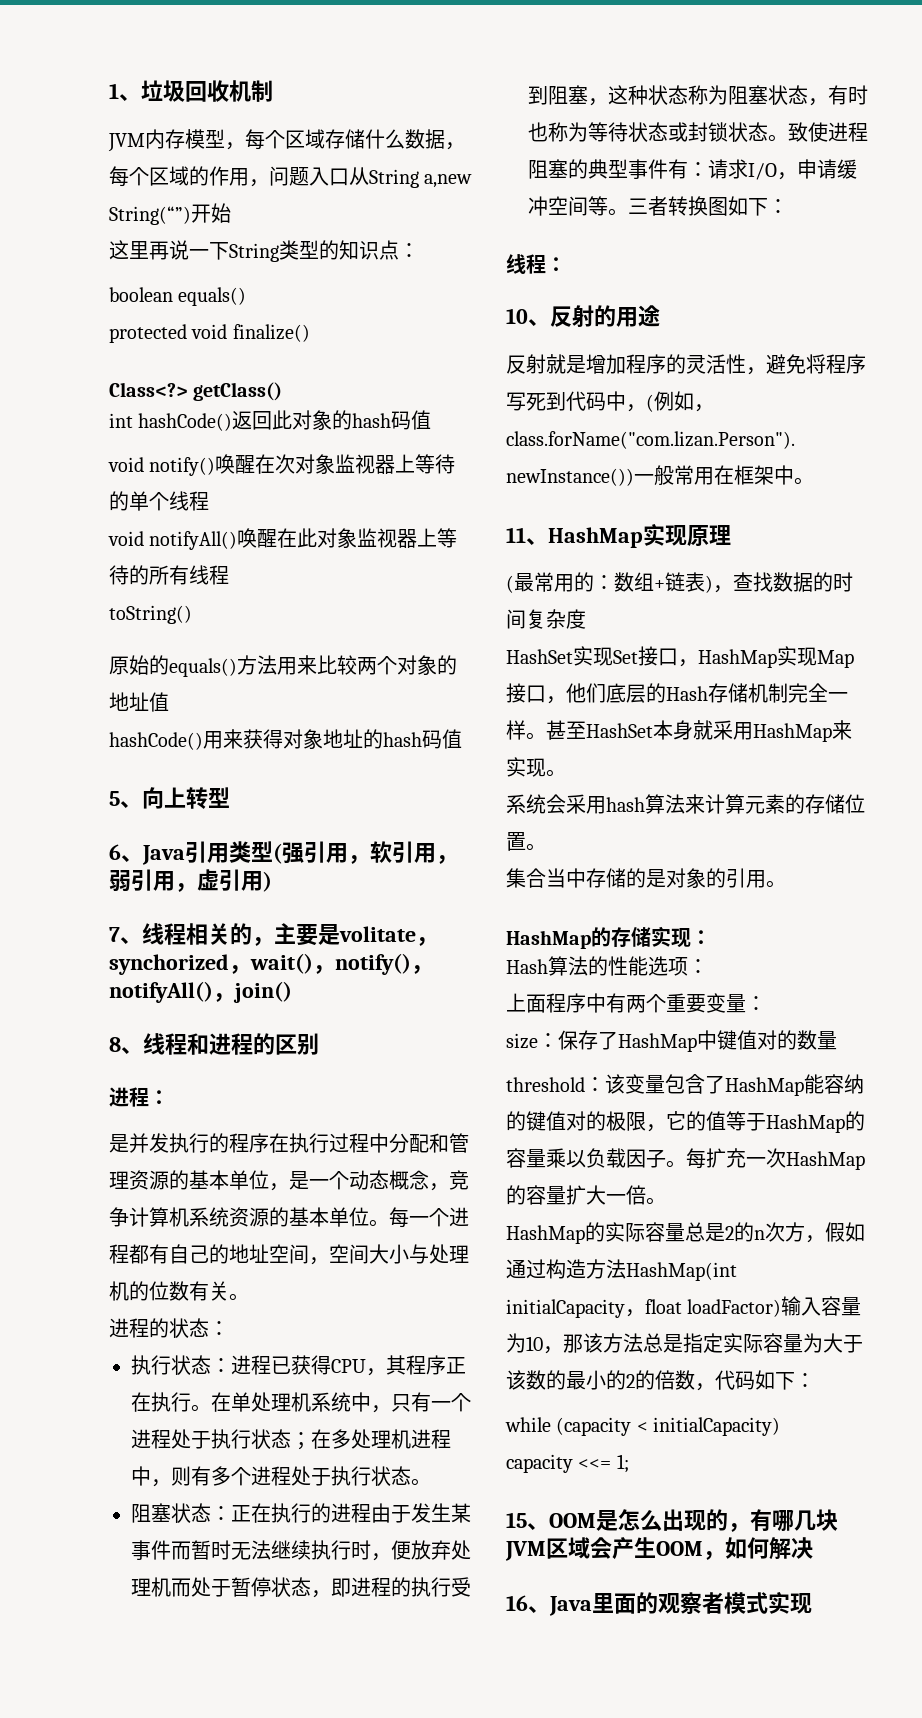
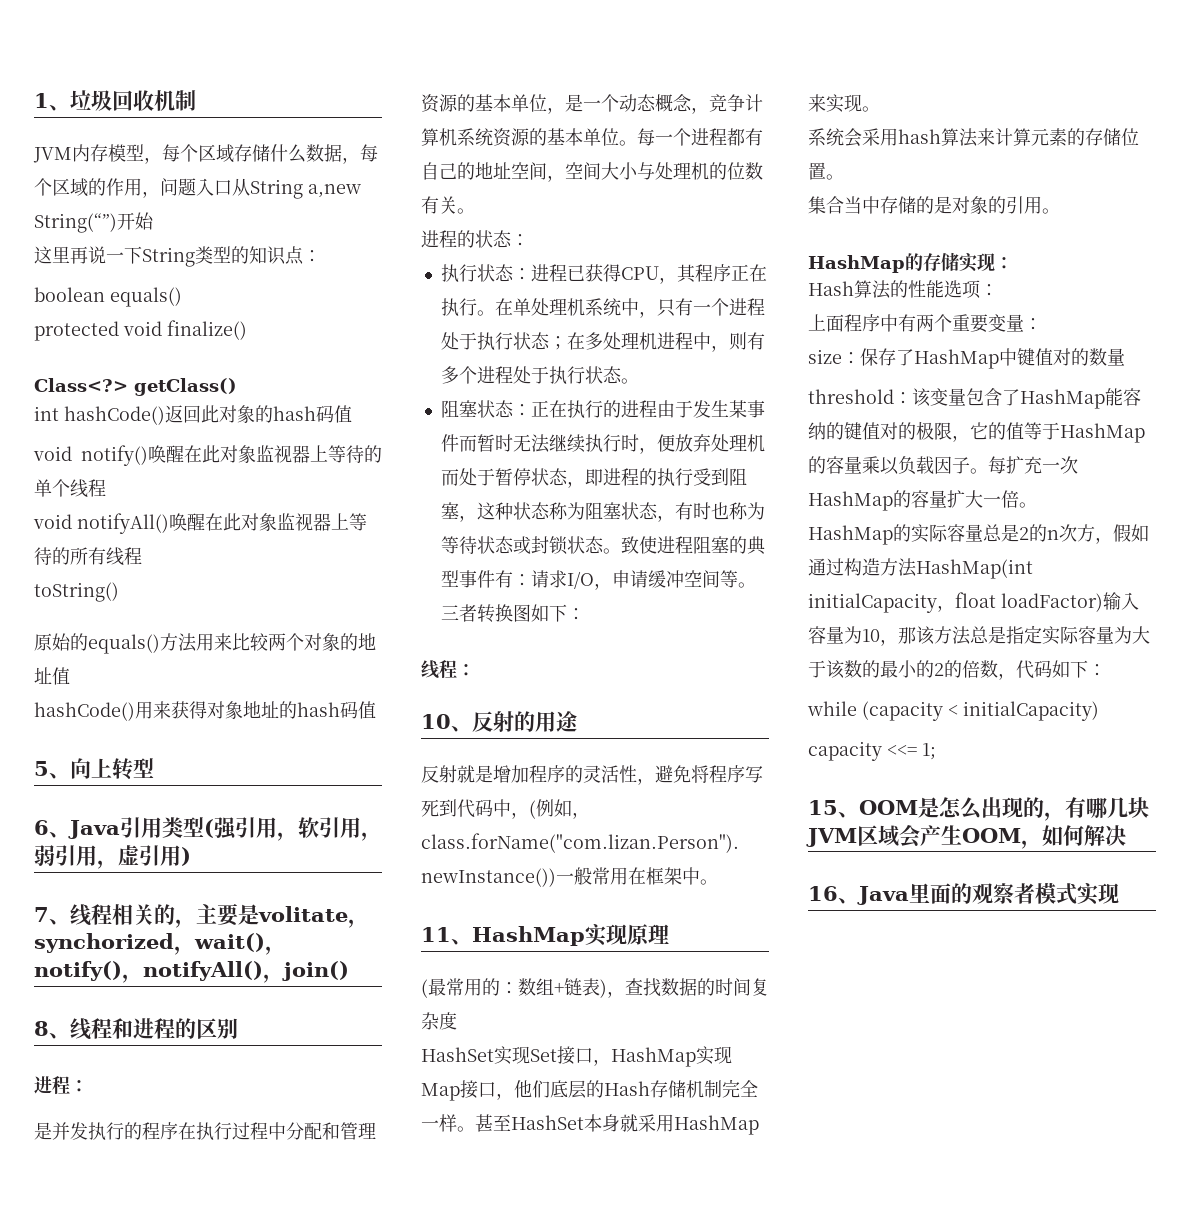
- void notify()唤醒在次对象监视器上等待的单个线程
+ void notify()唤醒在此对象监视器上等待的单个线程

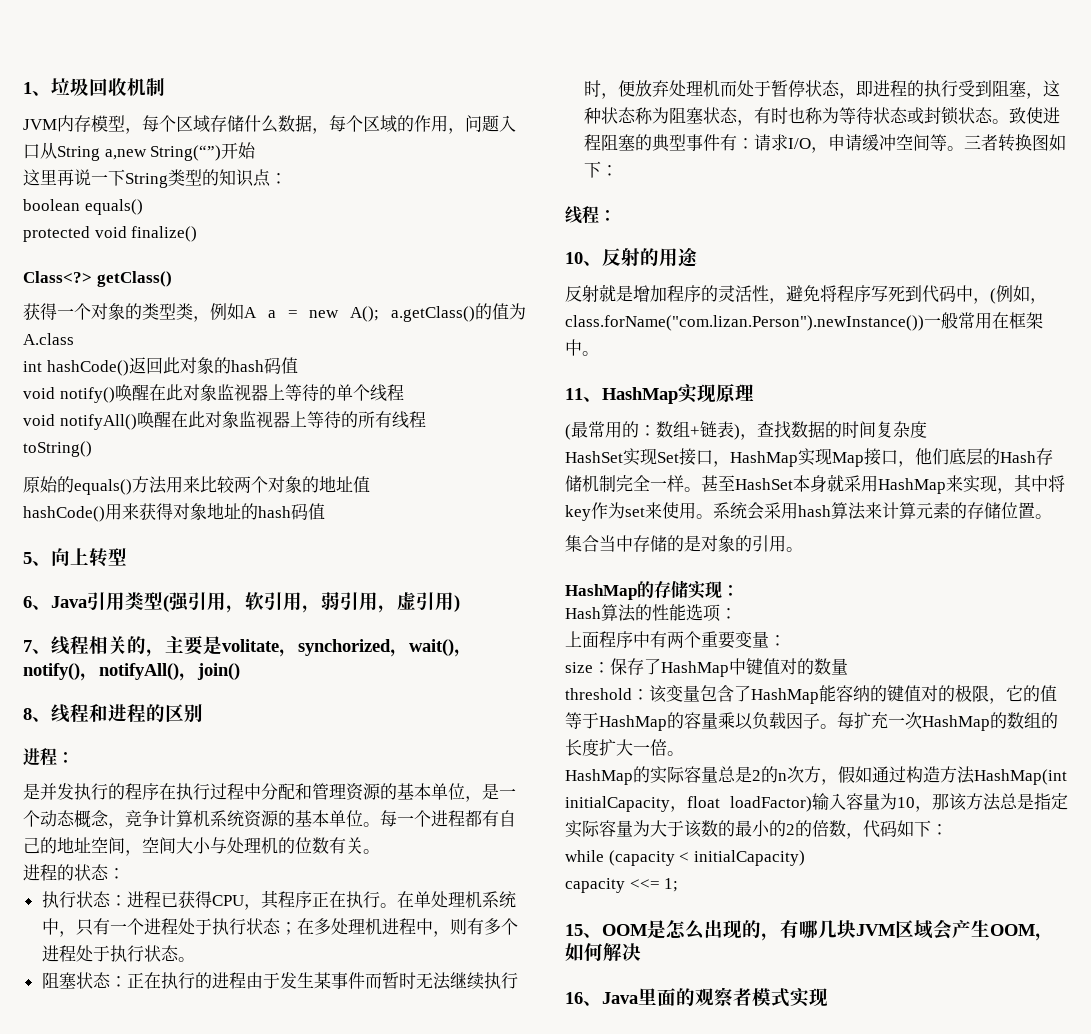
+ 获得一个对象的类型类，例如A a = new A(); a.getClass()的值为A.class
- 甚至HashSet本身就采用HashMap来实现。
- 系统会采用hash算法来计算元素的存储位置。
+ 甚至HashSet本身就采用HashMap来实现，其中将key作为set来使用。系统会采用hash算法来计算元素的存储位置。
- 每扩充一次HashMap的容量扩大一倍。
+ 每扩充一次HashMap的数组的长度扩大一倍。

